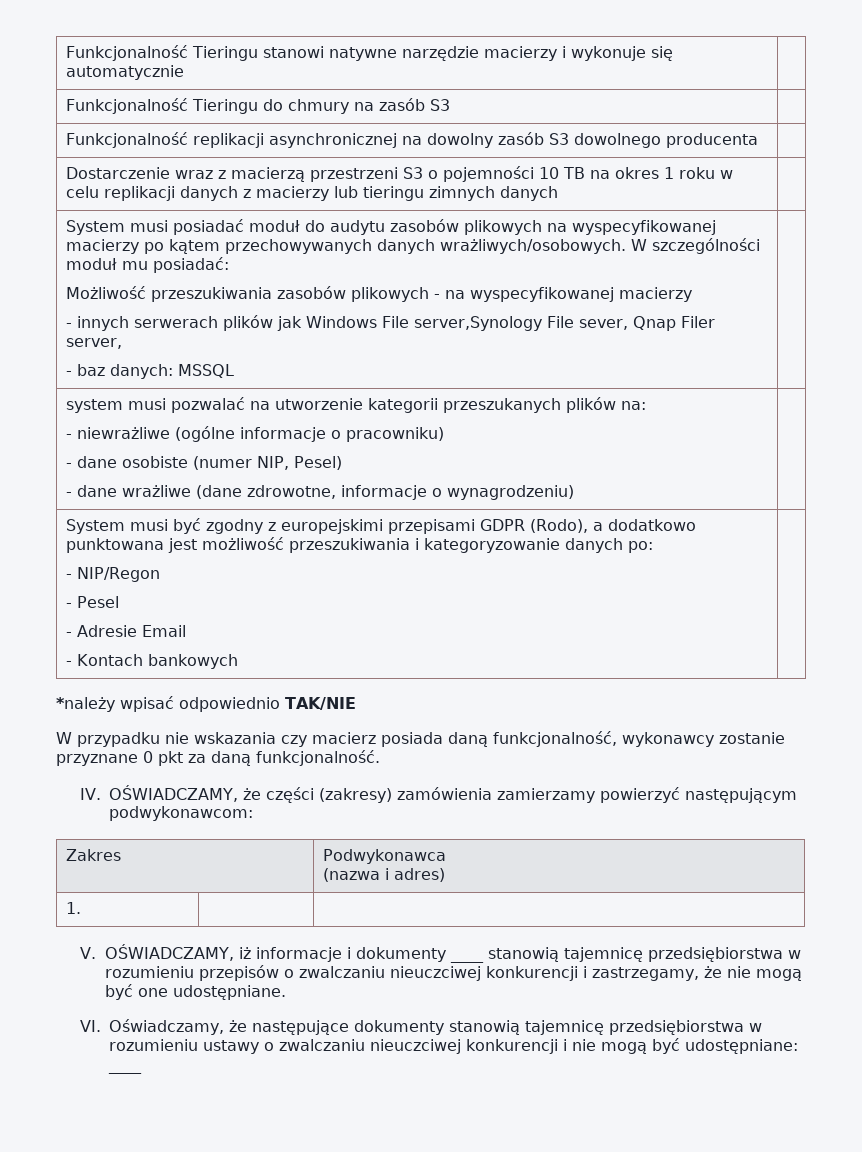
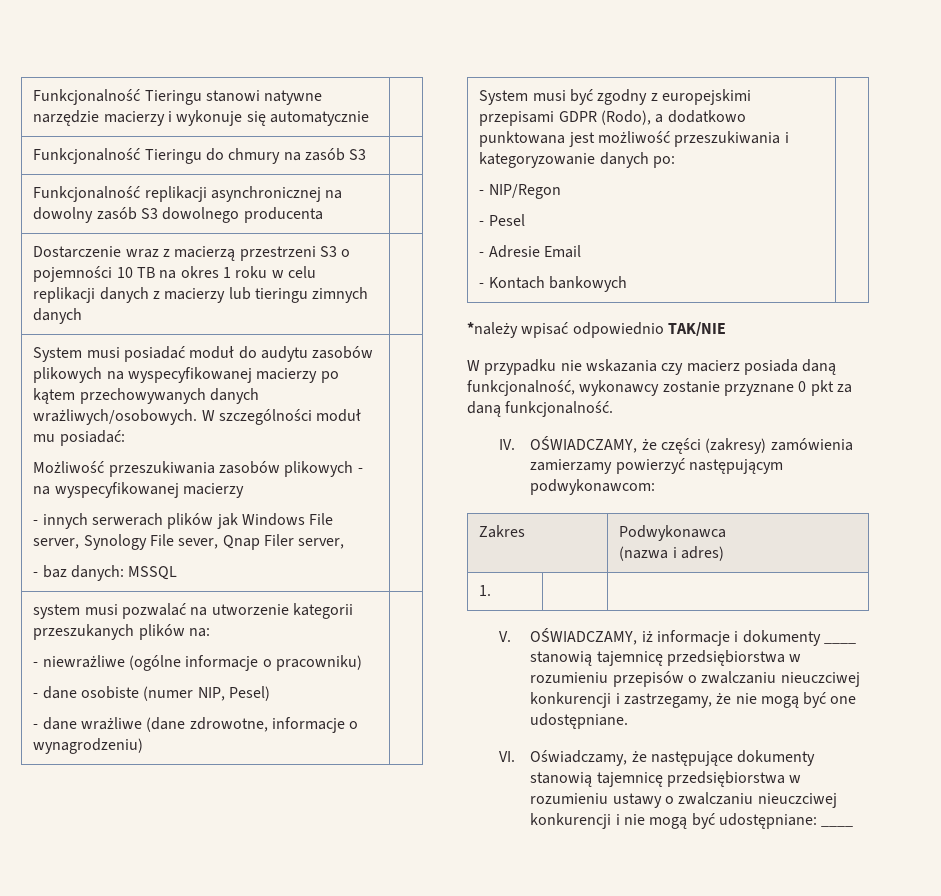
- - innych serwerach plików jak Windows File server,Synology File sever, Qnap Filer server,
+ - innych serwerach plików jak Windows File server, Synology File sever, Qnap Filer server,

